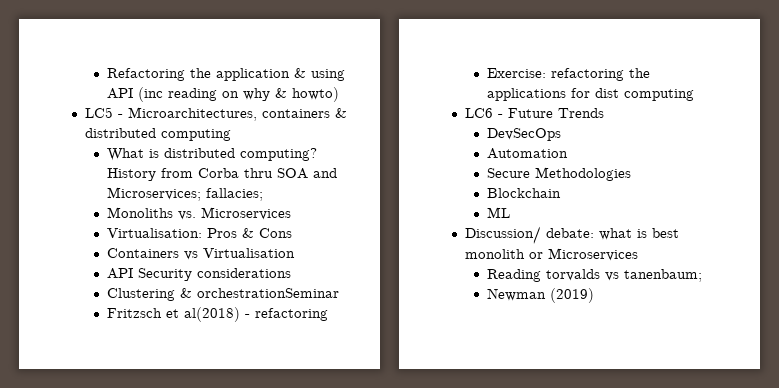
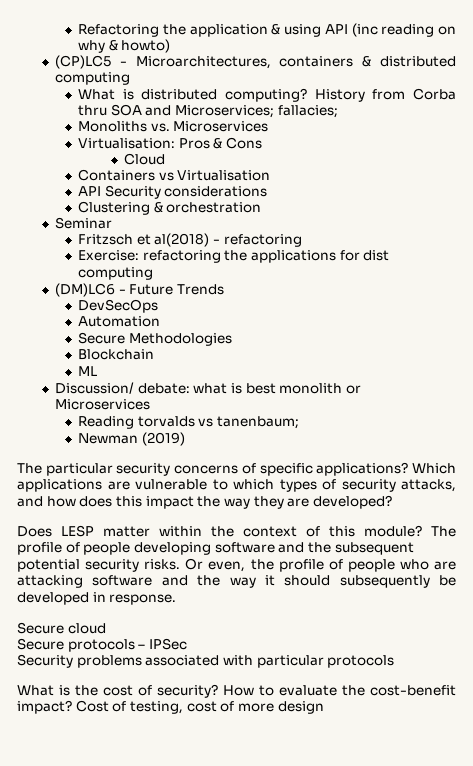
- LC5 - Microarchitectures, containers & distributed computing
+ (CP)LC5 - Microarchitectures, containers & distributed computing
+ Cloud
- Clustering & orchestrationSeminar
+ Clustering & orchestration
+ Seminar
- LC6 - Future Trends
+ (DM)LC6 - Future Trends
+ The particular security concerns of specific applications? Which applications are vulnerable to which types of security attacks, and how does this impact the way they are developed?
+ Does LESP matter within the context of this module? The profile of people developing software and the subsequent potential security risks. Or even, the profile of people who are attacking software and the way it should subsequently be developed in response.
+ Secure cloud
+ Secure protocols – IPSec
+ Security problems associated with particular protocols
+ What is the cost of security? How to evaluate the cost-benefit impact? Cost of testing, cost of more design

